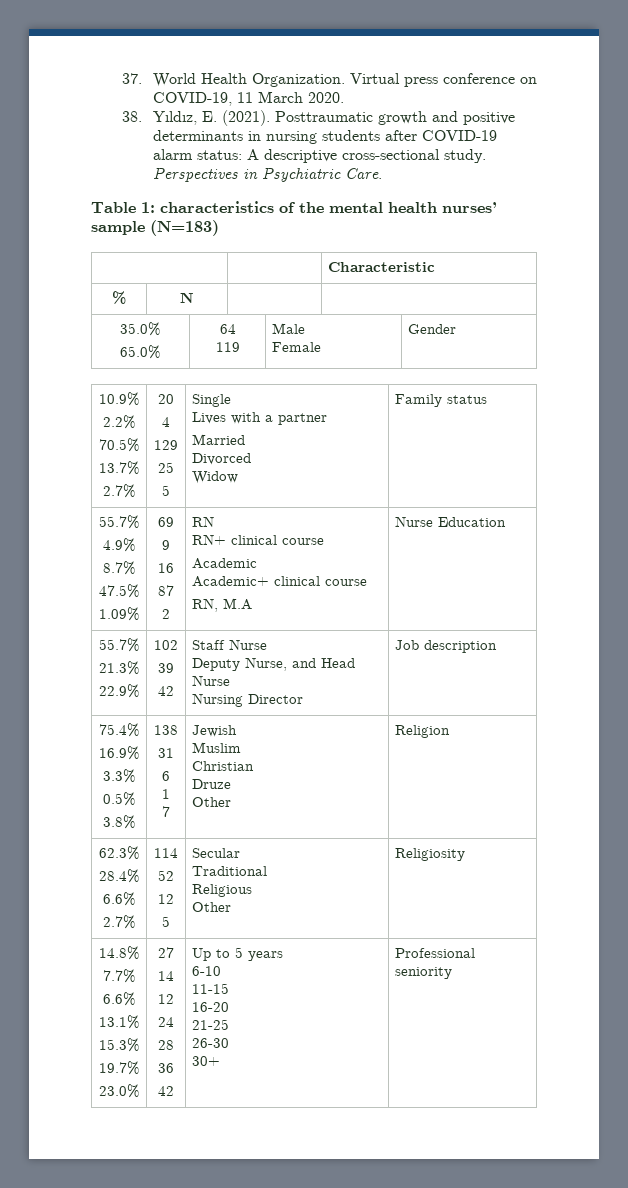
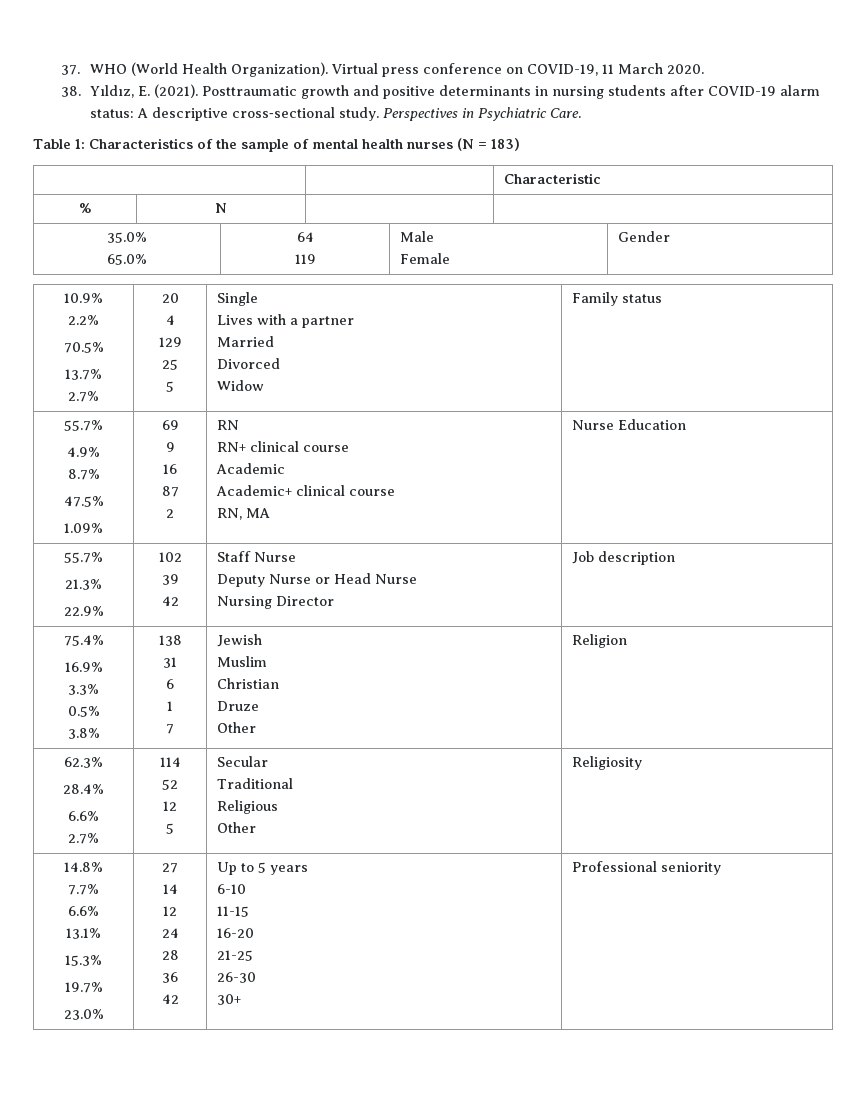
- 37. World Health Organization.
+ 37. WHO (World Health Organization).
- Table 1: characteristics of the mental health nurses’ sample (N=183)
+ Table 1: Characteristics of the sample of mental health nurses (N = 183)
  10.9%
  2.2%
  70.5%
  13.7%
  2.7% | 20
  4
  129
  25
  5 | Single
  Lives with a partner
  Married
  Divorced
  Widow | Family status
  55.7%
  4.9%
  8.7%
  47.5%
  1.09% | 69
  9
  16
  87
  2 | RN
  RN+ clinical course
  Academic
  Academic+ clinical course
- RN, M.A | Nurse Education
+ RN, MA | Nurse Education
  55.7%
  21.3%
  22.9% | 102
  39
  42 | Staff Nurse
- Deputy Nurse, and Head Nurse
+ Deputy Nurse or Head Nurse

